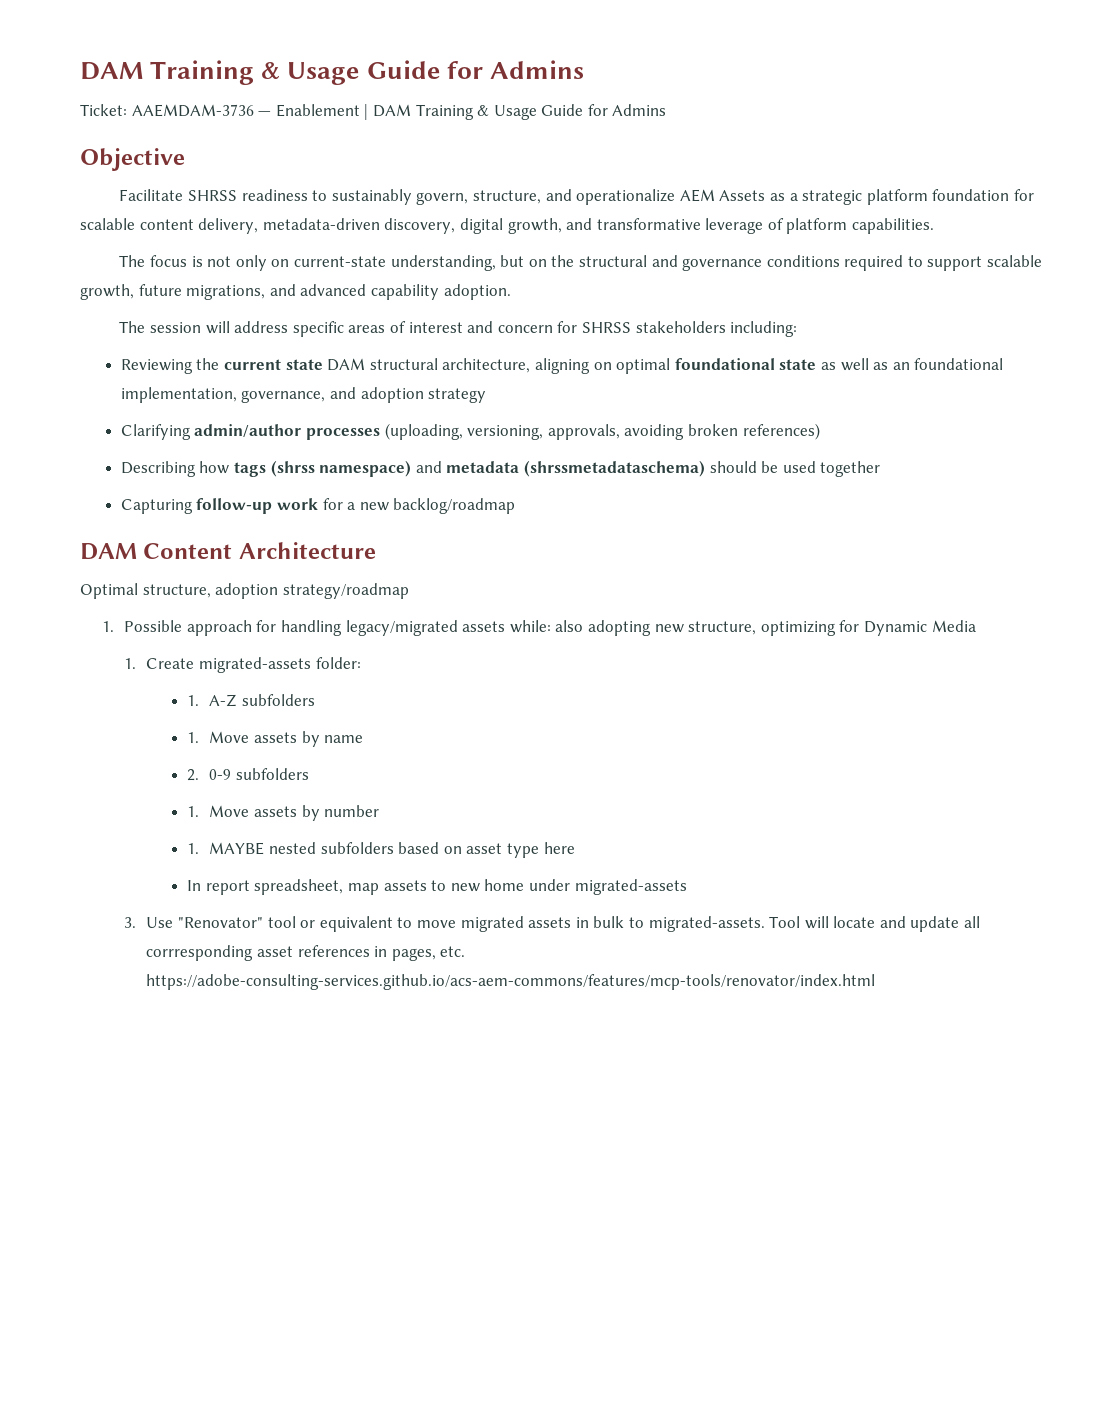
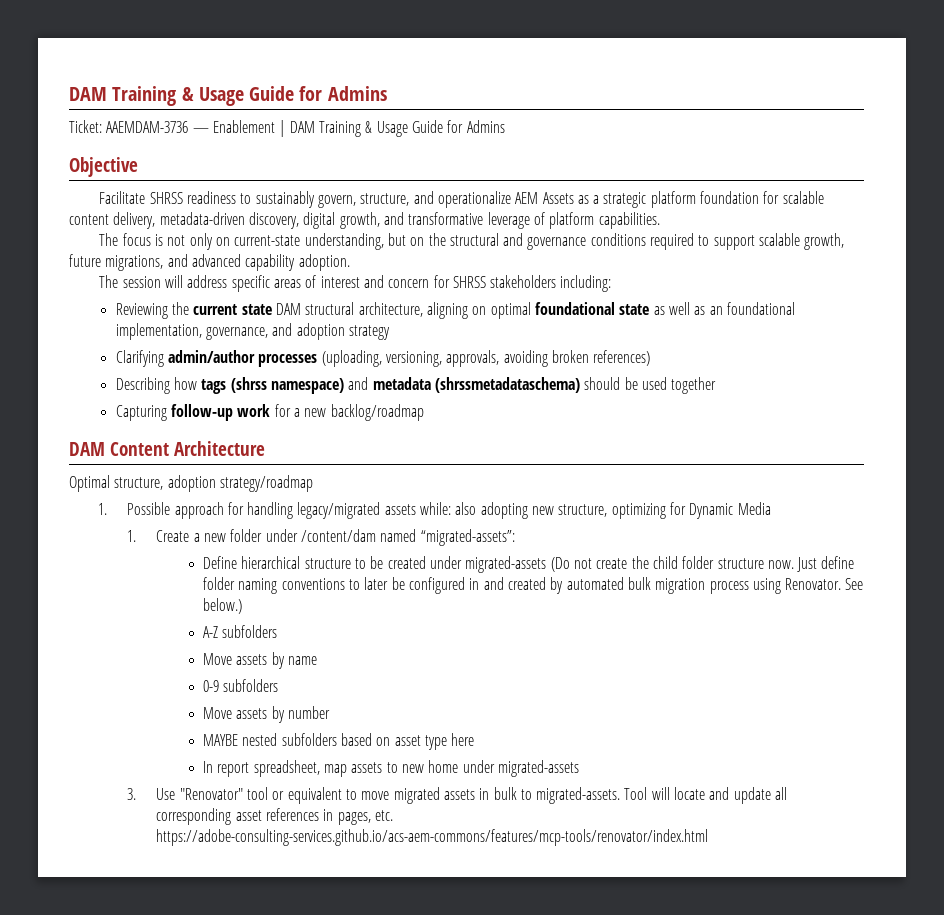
- 1. Create migrated-assets folder:
- 1. A-Z subfolders
+ 1. Create a new folder under /content/dam named “migrated-assets”:
+ Define hierarchical structure to be created under migrated-assets (Do not create the child folder structure now. Just define folder naming conventions to later be configured in and created by automated bulk migration process using Renovator. See below.)
+ A-Z subfolders
- 1. Move assets by name
+ Move assets by name
- 2. 0-9 subfolders
+ 0-9 subfolders
- 1. Move assets by number
+ Move assets by number
- 1. MAYBE nested subfolders based on asset type here
+ MAYBE nested subfolders based on asset type here
- Tool will locate and update all corrresponding asset references in pages, etc. https://adobe-consulting-services.github.io/acs-aem-commons/features/mcp-tools/renovator/index.html
+ Tool will locate and update all corresponding asset references in pages, etc. https://adobe-consulting-services.github.io/acs-aem-commons/features/mcp-tools/renovator/index.html

